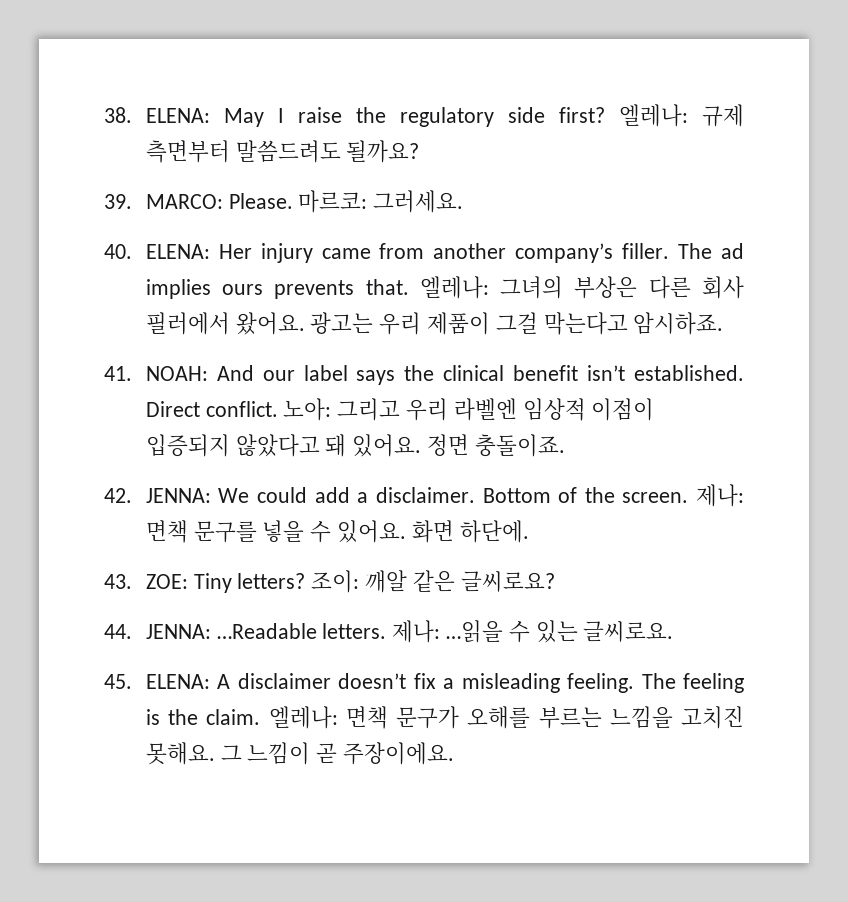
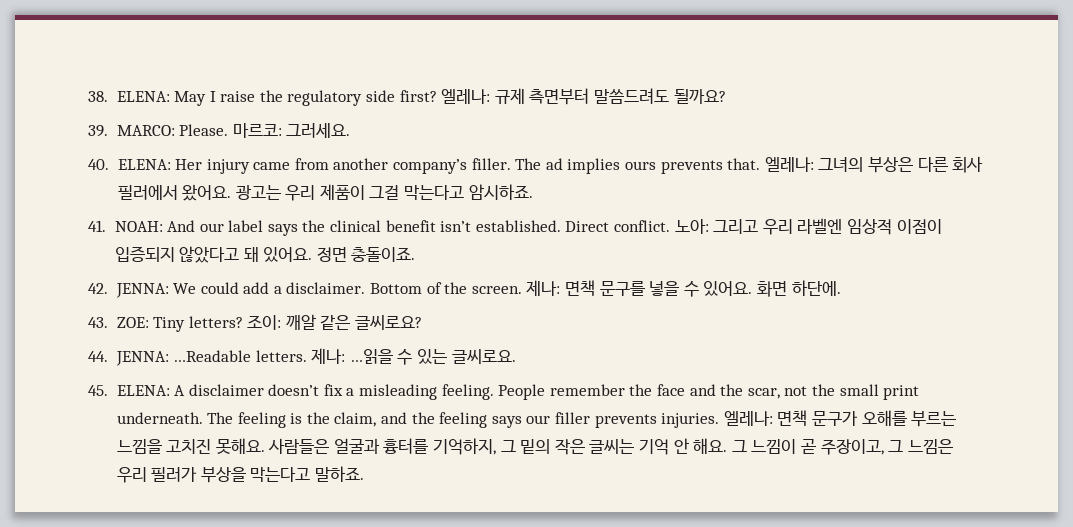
- The feeling is the claim.
+ People remember the face and the scar, not the small print underneath. The feeling is the claim, and the feeling says our filler prevents injuries.
- 그 느낌이 곧 주장이에요.
+ 사람들은 얼굴과 흉터를 기억하지, 그 밑의 작은 글씨는 기억 안 해요. 그 느낌이 곧 주장이고, 그 느낌은 우리 필러가 부상을 막는다고 말하죠.

